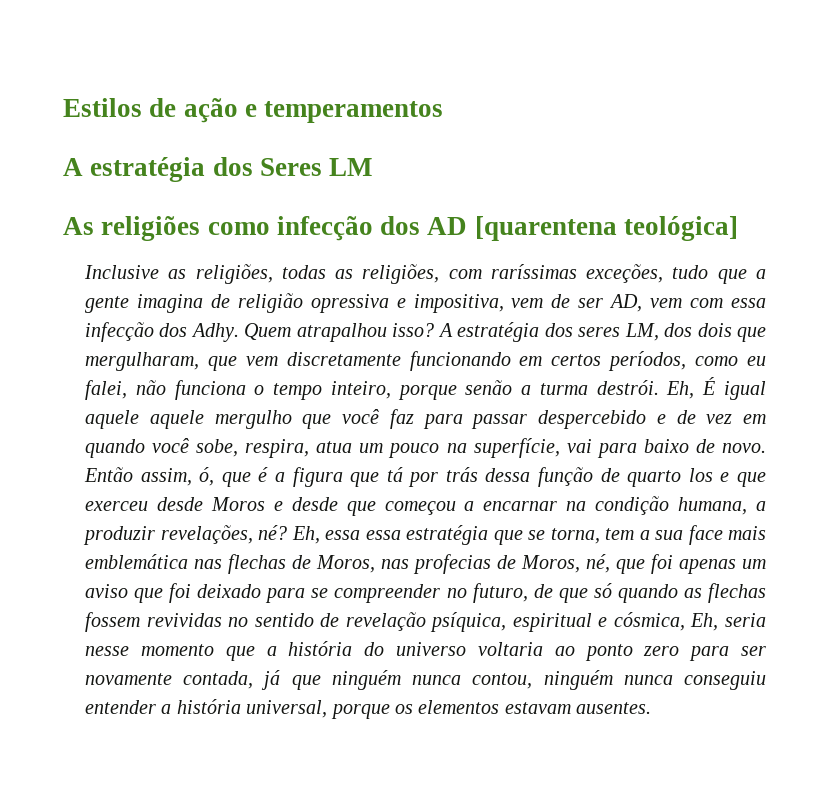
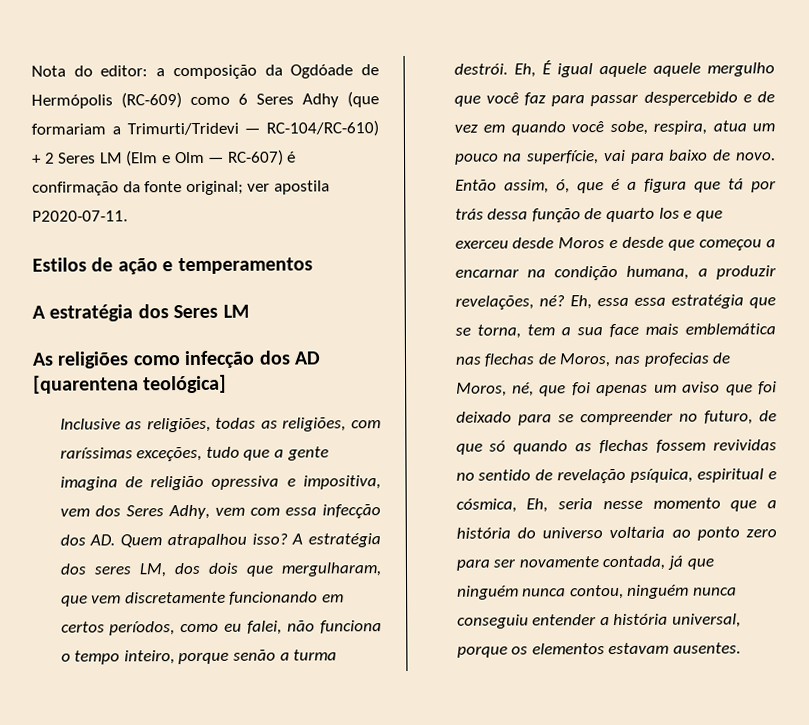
+ Nota do editor: a composição da Ogdóade de Hermópolis (RC-609) como 6 Seres Adhy (que formariam a Trimurti/Tridevi — RC-104/RC-610) + 2 Seres LM (Elm e Olm — RC-607) é confirmação da fonte original; ver apostila P2020-07-11.
- Inclusive as religiões, todas as religiões, com raríssimas exceções, tudo que a gente imagina de religião opressiva e impositiva, vem de ser AD, vem com essa infecção dos Adhy. Quem atrapalhou isso?
+ Inclusive as religiões, todas as religiões, com raríssimas exceções, tudo que a gente imagina de religião opressiva e impositiva, vem dos Seres Adhy, vem com essa infecção dos AD. Quem atrapalhou isso?

